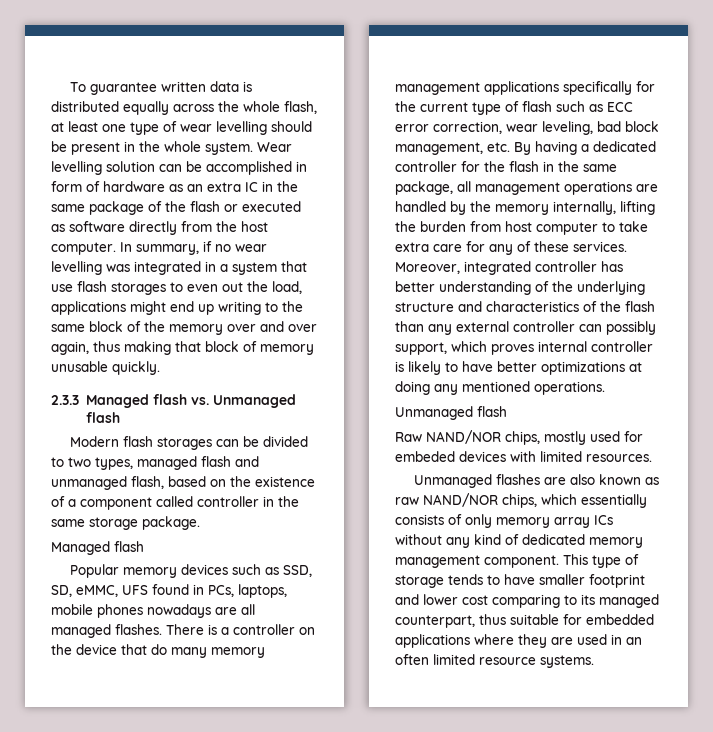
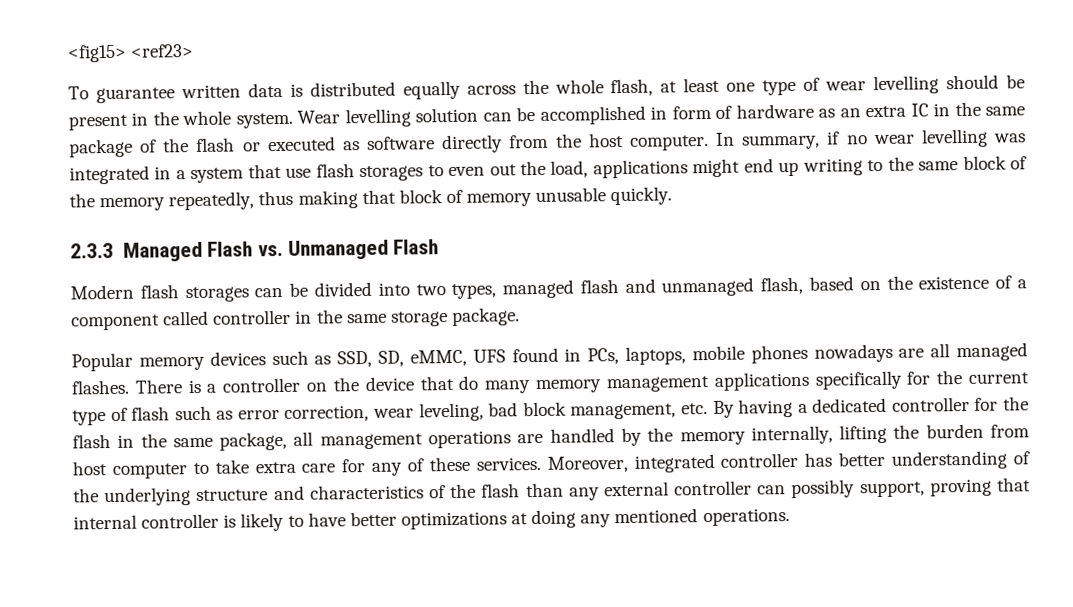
+ <fig15> <ref23>
- In summary, if no wear levelling was integrated in a system that use flash storages to even out the load, applications might end up writing to the same block of the memory over and over again, thus making that block of memory unusable quickly.
+ In summary, if no wear levelling was integrated in a system that use flash storages to even out the load, applications might end up writing to the same block of the memory repeatedly, thus making that block of memory unusable quickly.
- 2.3.3 Managed flash vs. Unmanaged flash
+ 2.3.3 Managed Flash vs. Unmanaged Flash
- Modern flash storages can be divided to two types, managed flash and unmanaged flash, based on the existence of a component called controller in the same storage package.
- Managed flash
+ Modern flash storages can be divided into two types, managed flash and unmanaged flash, based on the existence of a component called controller in the same storage package.
- There is a controller on the device that do many memory management applications specifically for the current type of flash such as ECC error correction, wear leveling, bad block management, etc. By having a dedicated controller for the flash in the same package, all management operations are handled by the memory internally, lifting the burden from host computer to take extra care for any of these services.
+ There is a controller on the device that do many memory management applications specifically for the current type of flash such as error correction, wear leveling, bad block management, etc. By having a dedicated controller for the flash in the same package, all management operations are handled by the memory internally, lifting the burden from host computer to take extra care for any of these services.
- Moreover, integrated controller has better understanding of the underlying structure and characteristics of the flash than any external controller can possibly support, which proves internal controller is likely to have better optimizations at doing any mentioned operations.
- Unmanaged flash
- Raw NAND/NOR chips, mostly used for embeded devices with limited resources.
- Unmanaged flashes are also known as raw NAND/NOR chips, which essentially consists of only memory array ICs without any kind of dedicated memory management component. This type of storage tends to have smaller footprint and lower cost comparing to its managed counterpart, thus suitable for embedded applications where they are used in an often limited resource systems.
+ Moreover, integrated controller has better understanding of the underlying structure and characteristics of the flash than any external controller can possibly support, proving that internal controller is likely to have better optimizations at doing any mentioned operations.

